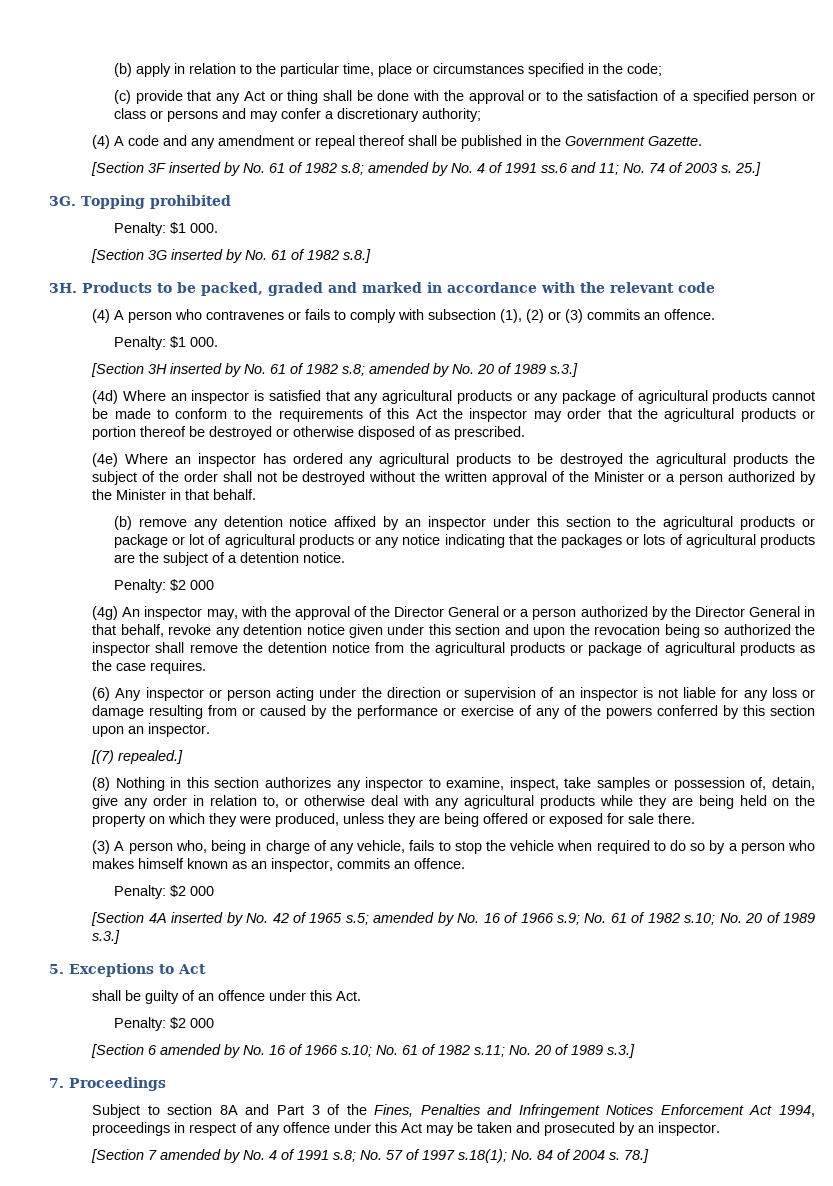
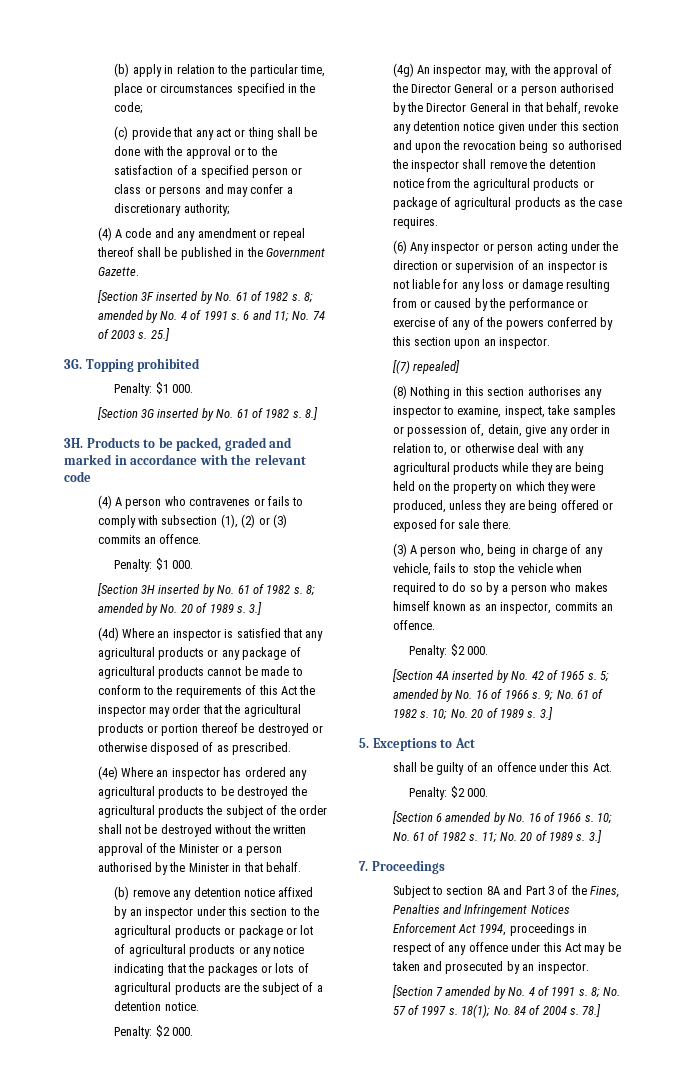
- (c) provide that any Act or thing shall be done with the approval or to the satisfaction of a specified person or class or persons and may confer a discretionary authority;
+ (c) provide that any act or thing shall be done with the approval or to the satisfaction of a specified person or class or persons and may confer a discretionary authority;
- [Section 3F inserted by No. 61 of 1982 s.8; amended by No. 4 of 1991 ss.6 and 11; No. 74 of 2003 s.
+ [Section 3F inserted by No. 61 of 1982 s. 8; amended by No. 4 of 1991 s. 6 and 11; No. 74 of 2003 s.
- [Section 3G inserted by No. 61 of 1982 s.8.]
+ [Section 3G inserted by No. 61 of 1982 s. 8.]
- [Section 3H inserted by No. 61 of 1982 s.8; amended by No. 20 of 1989 s.3.]
+ [Section 3H inserted by No. 61 of 1982 s. 8; amended by No. 20 of 1989 s. 3.]
- (4e) Where an inspector has ordered any agricultural products to be destroyed the agricultural products the subject of the order shall not be destroyed without the written approval of the Minister or a person authorized by the Minister in that behalf.
+ (4e) Where an inspector has ordered any agricultural products to be destroyed the agricultural products the subject of the order shall not be destroyed without the written approval of the Minister or a person authorised by the Minister in that behalf.
  (b) remove any detention notice affixed by an inspector under this section to the agricultural products or package or lot of agricultural products or any notice indicating that the packages or lots of agricultural products are the subject of a detention notice.
- Penalty: $2 000
+ Penalty: $2 000.
- (4g) An inspector may, with the approval of the Director General or a person authorized by the Director General in that behalf, revoke any detention notice given under this section and upon the revocation being so authorized the inspector shall remove the detention notice from the agricultural products or package of agricultural products as the case requires.
+ (4g) An inspector may, with the approval of the Director General or a person authorised by the Director General in that behalf, revoke any detention notice given under this section and upon the revocation being so authorised the inspector shall remove the detention notice from the agricultural products or package of agricultural products as the case requires.
- [(7) repealed.]
+ [(7) repealed]
- (8) Nothing in this section authorizes any inspector to examine, inspect, take samples or possession of, detain, give any order in relation to, or otherwise deal with any agricultural products while they are being held on the property on which they were produced, unless they are being offered or exposed for sale there.
+ (8) Nothing in this section authorises any inspector to examine, inspect, take samples or possession of, detain, give any order in relation to, or otherwise deal with any agricultural products while they are being held on the property on which they were produced, unless they are being offered or exposed for sale there.
  (3) A person who, being in charge of any vehicle, fails to stop the vehicle when required to do so by a person who makes himself known as an inspector, commits an offence.
- Penalty: $2 000
+ Penalty: $2 000.
- [Section 4A inserted by No. 42 of 1965 s.5; amended by No. 16 of 1966 s.9; No. 61 of 1982 s.10; No. 20 of 1989 s.3.]
+ [Section 4A inserted by No. 42 of 1965 s. 5; amended by No. 16 of 1966 s. 9; No. 61 of 1982 s. 10; No. 20 of 1989 s. 3.]
  shall be guilty of an offence under this Act.
- Penalty: $2 000
+ Penalty: $2 000.
- [Section 6 amended by No. 16 of 1966 s.10; No. 61 of 1982 s.11; No. 20 of 1989 s.3.]
+ [Section 6 amended by No. 16 of 1966 s. 10; No. 61 of 1982 s. 11; No. 20 of 1989 s. 3.]
- [Section 7 amended by No. 4 of 1991 s.8; No. 57 of 1997 s.18(1); No. 84 of 2004 s.
+ [Section 7 amended by No. 4 of 1991 s. 8; No. 57 of 1997 s. 18(1); No. 84 of 2004 s.

